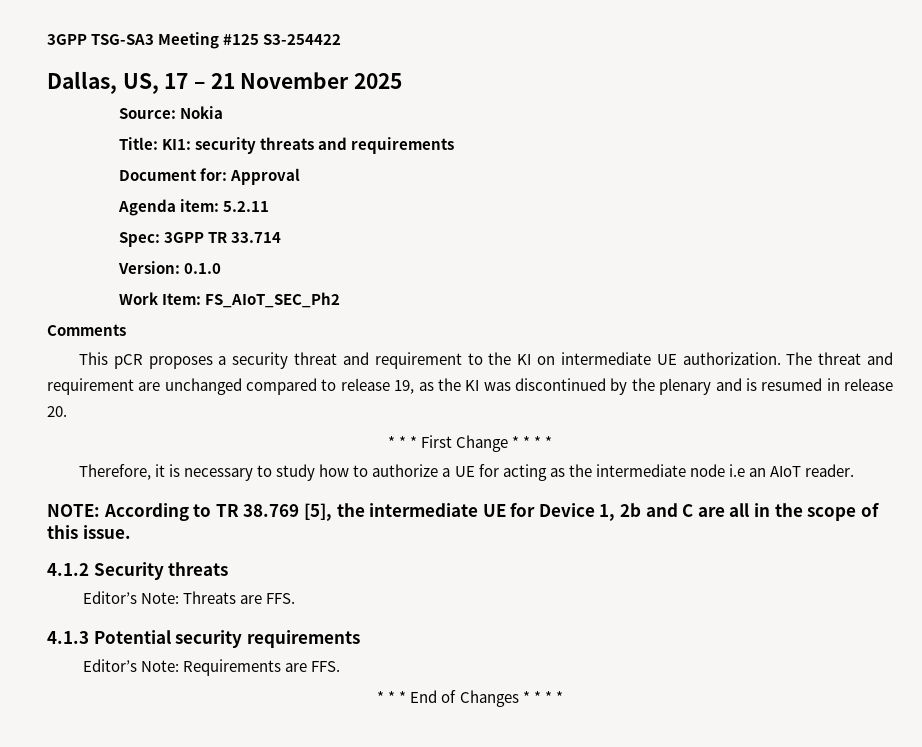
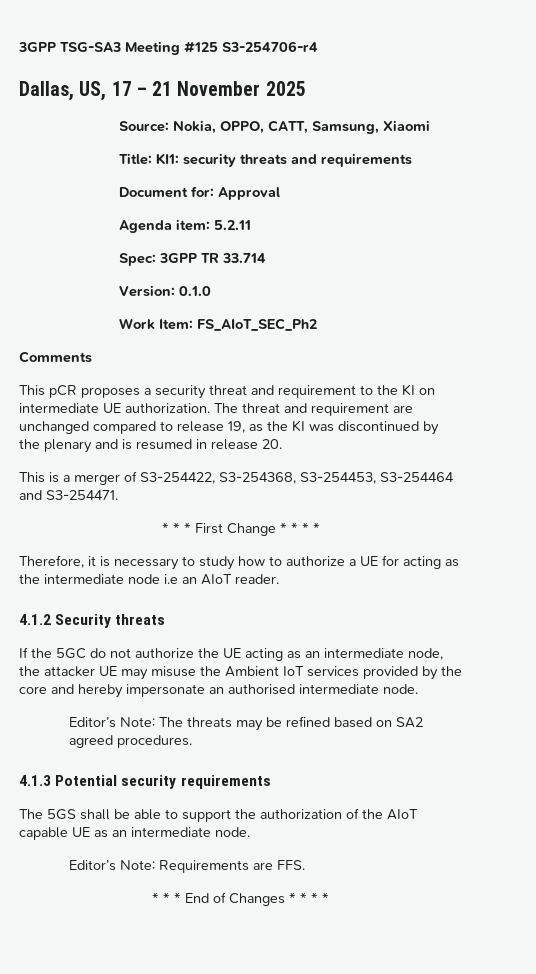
- 3GPP TSG-SA3 Meeting #125 S3-254422
+ 3GPP TSG-SA3 Meeting #125 S3-254706-r4
- Source: Nokia
+ Source: Nokia, OPPO, CATT, Samsung, Xiaomi
+ This is a merger of S3-254422, S3-254368, S3-254453, S3-254464 and S3-254471.
- NOTE: According to TR 38.769 [5], the intermediate UE for Device 1, 2b and C are all in the scope of this issue.
  4.1.2 Security threats
- Editor’s Note: Threats are FFS.
+ If the 5GC do not authorize the UE acting as an intermediate node, the attacker UE may misuse the Ambient IoT services provided by the core and hereby impersonate an authorised intermediate node.
+ Editor’s Note: The threats may be refined based on SA2 agreed procedures.
  4.1.3 Potential security requirements
+ The 5GS shall be able to support the authorization of the AIoT capable UE as an intermediate node.

